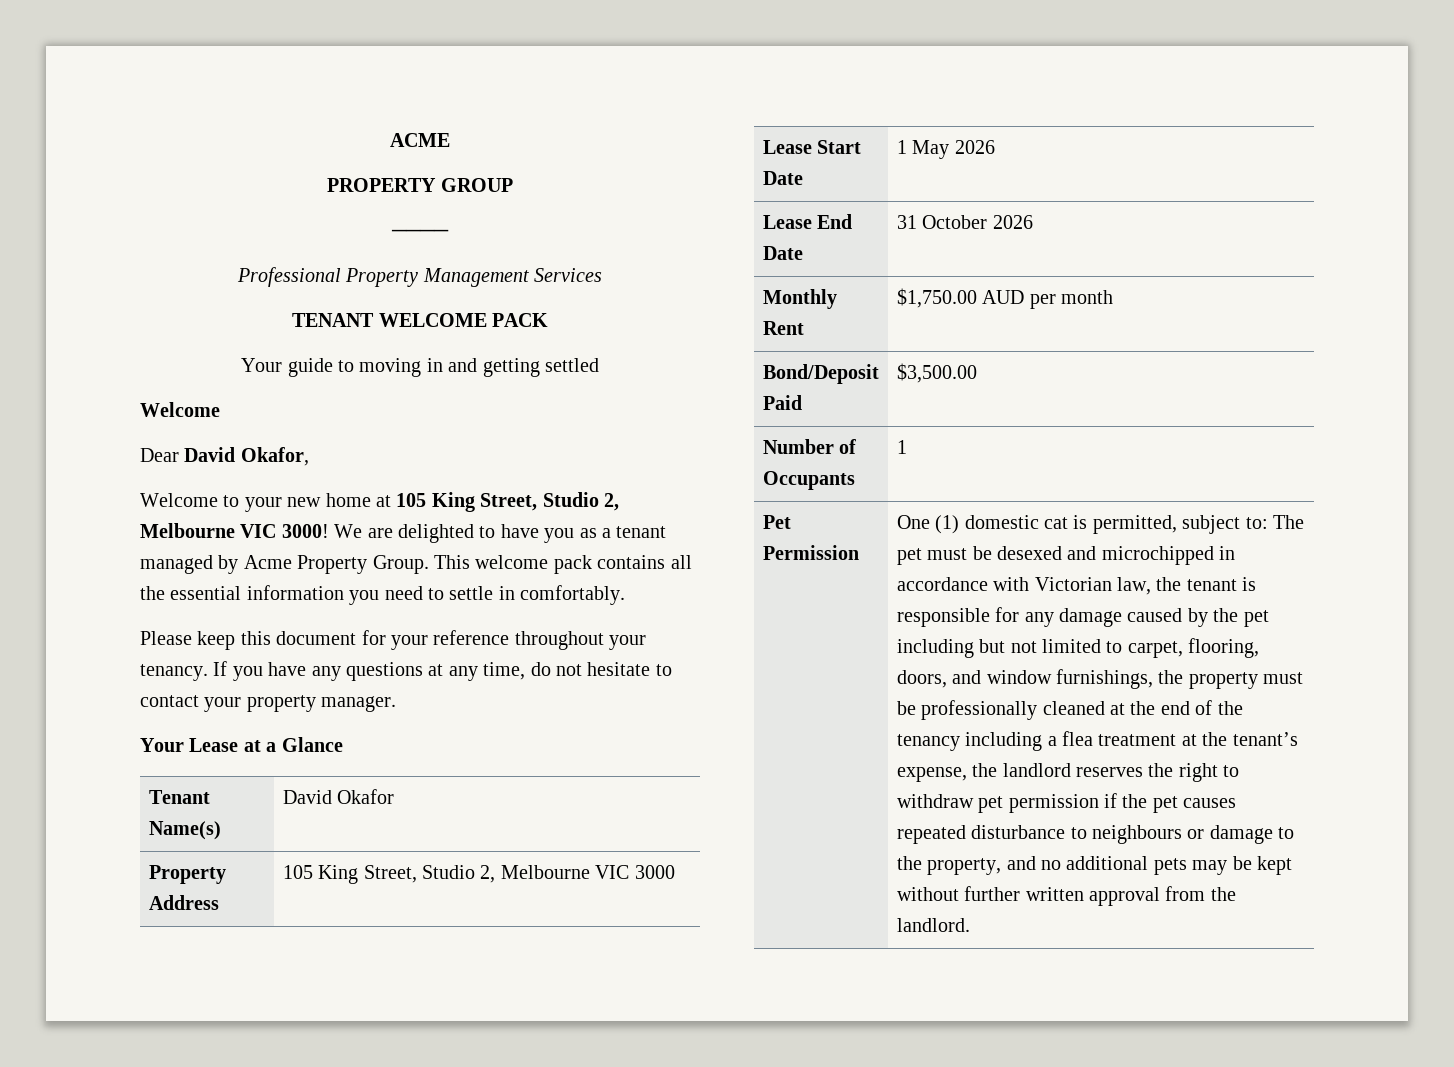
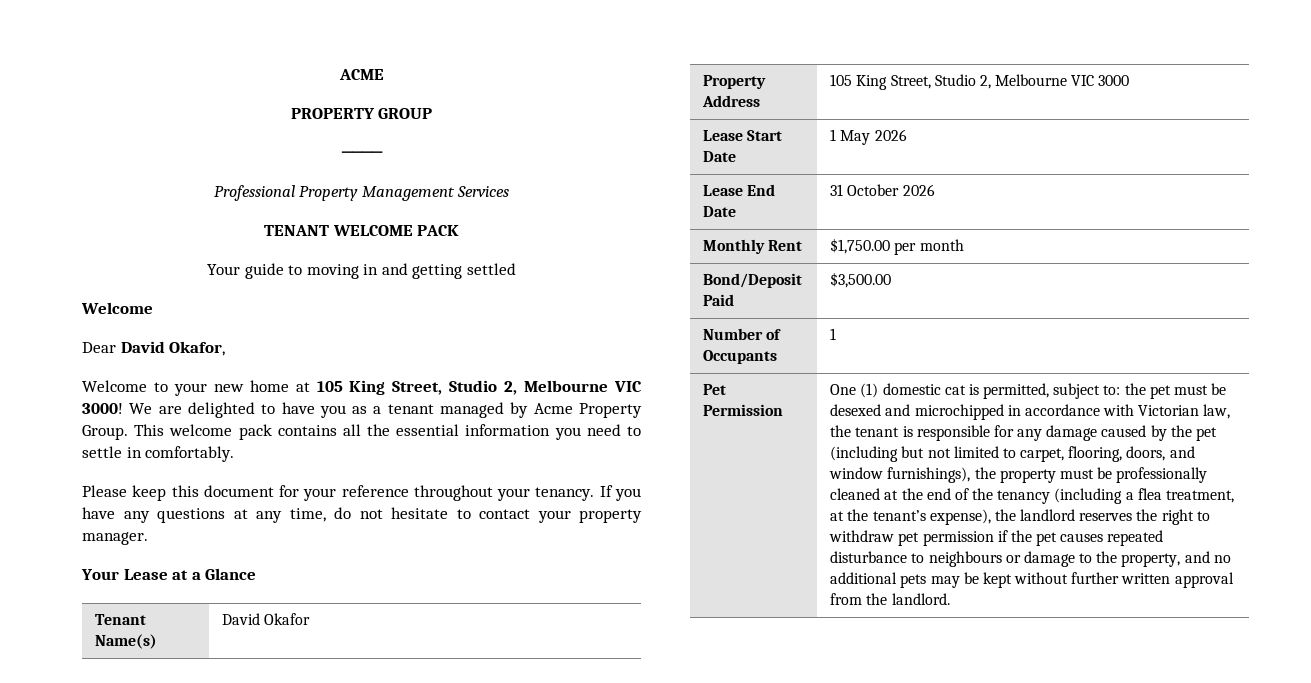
- Monthly Rent | $1,750.00 AUD per month
+ Monthly Rent | $1,750.00 per month
- The pet must be desexed and microchipped in accordance with Victorian law, the tenant is responsible for any damage caused by the pet including but not limited to carpet, flooring, doors, and window furnishings, the property must be professionally cleaned at the end of the tenancy including a flea treatment at the tenant’s expense, the landlord reserves the right to withdraw pet permission if the pet causes repeated disturbance to neighbours or damage to the property, and no additional pets may be kept without further written approval from the landlord.
+ the pet must be desexed and microchipped in accordance with Victorian law, the tenant is responsible for any damage caused by the pet (including but not limited to carpet, flooring, doors, and window furnishings), the property must be professionally cleaned at the end of the tenancy (including a flea treatment, at the tenant’s expense), the landlord reserves the right to withdraw pet permission if the pet causes repeated disturbance to neighbours or damage to the property, and no additional pets may be kept without further written approval from the landlord.

